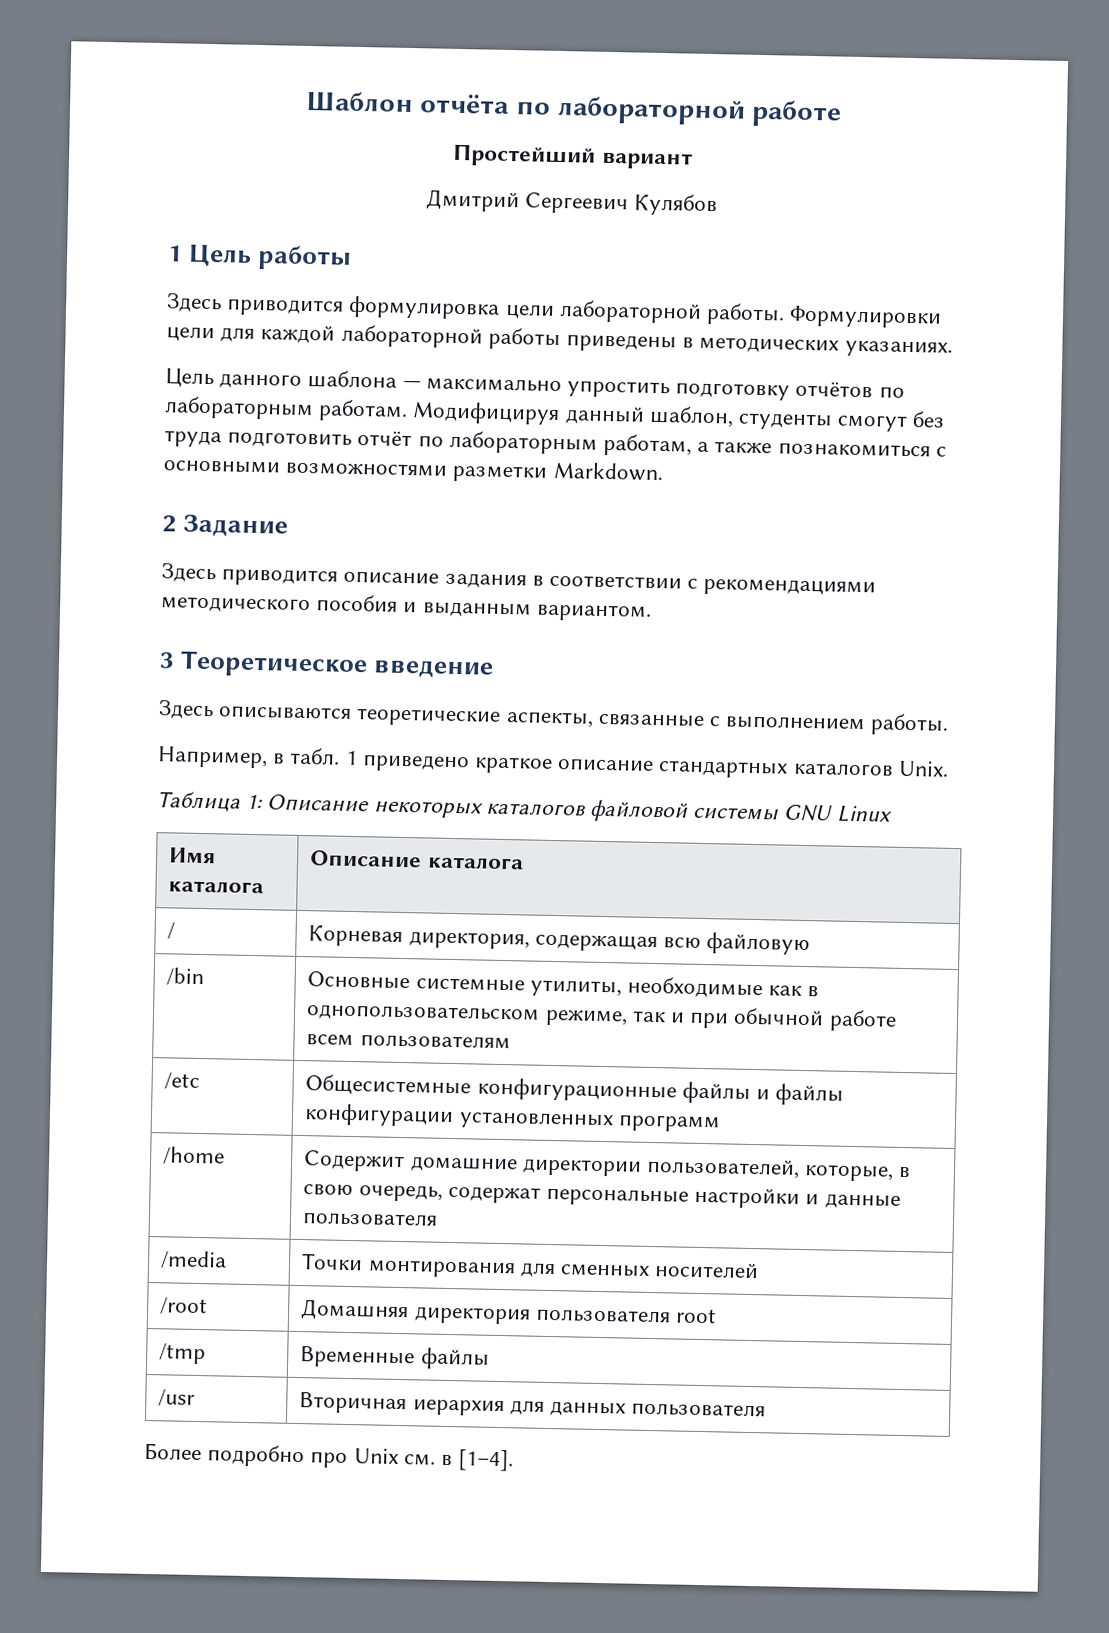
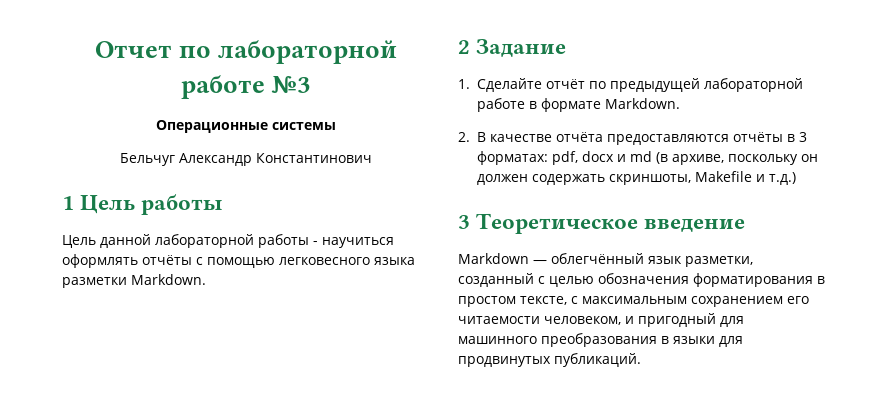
- Шаблон отчёта по лабораторной работе
- Простейший вариант
- Дмитрий Сергеевич Кулябов
+ Отчет по лабораторной работе №3
+ Операционные системы
+ Бельчуг Александр Константинович
  1 Цель работы
- Здесь приводится формулировка цели лабораторной работы. Формулировки цели для каждой лабораторной работы приведены в методических указаниях.
- Цель данного шаблона — максимально упростить подготовку отчётов по лабораторным работам. Модифицируя данный шаблон, студенты смогут без труда подготовить отчёт по лабораторным работам, а также познакомиться с основными возможностями разметки Markdown.
+ Цель данной лабораторной работы - научиться оформлять отчёты с помощью легковесного языка разметки Markdown.
  2 Задание
- Здесь приводится описание задания в соответствии с рекомендациями методического пособия и выданным вариантом.
+ 1. Сделайте отчёт по предыдущей лабораторной работе в формате Markdown.
+ 2. В качестве отчёта предоставляются отчёты в 3 форматах: pdf, docx и md (в архиве, поскольку он должен содержать скриншоты, Makefile и т.д.)
  3 Теоретическое введение
- Здесь описываются теоретические аспекты, связанные с выполнением работы.
- Например, в табл. 1 приведено краткое описание стандартных каталогов Unix.
- Таблица 1: Описание некоторых каталогов файловой системы GNU Linux
- Имя каталога | Описание каталога
- / | Корневая директория, содержащая всю файловую
- /bin | Основные системные утилиты, необходимые как в однопользовательском режиме, так и при обычной работе всем пользователям
- /etc | Общесистемные конфигурационные файлы и файлы конфигурации установленных программ
- /home | Содержит домашние директории пользователей, которые, в свою очередь, содержат персональные настройки и данные пользователя
- /media | Точки монтирования для сменных носителей
- /root | Домашняя директория пользователя root
- /tmp | Временные файлы
- /usr | Вторичная иерархия для данных пользователя
- Более подробно про Unix см. в [1–4].
+ Markdown — облегчённый язык разметки, созданный с целью обозначения форматирования в простом тексте, с максимальным сохранением его читаемости человеком, и пригодный для машинного преобразования в языки для продвинутых публикаций.

